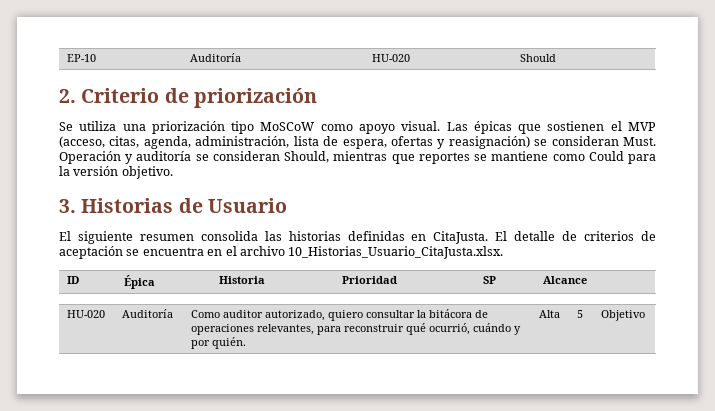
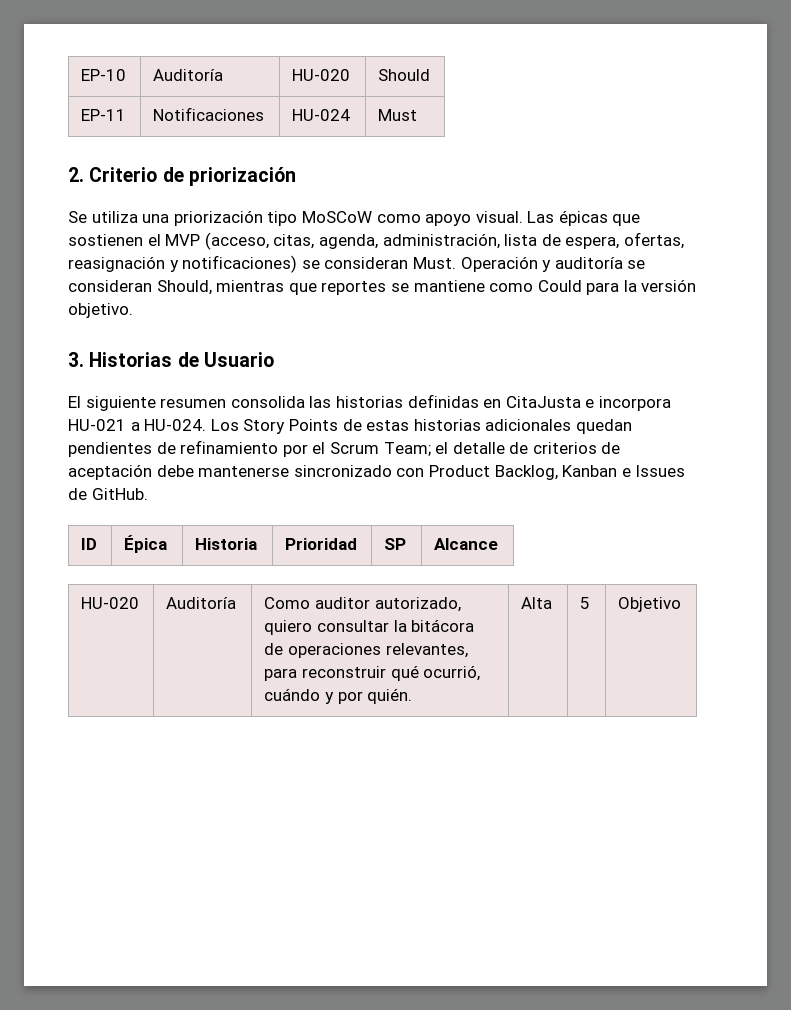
+ EP-11 | Notificaciones | HU-024 | Must
- Las épicas que sostienen el MVP (acceso, citas, agenda, administración, lista de espera, ofertas y reasignación) se consideran Must.
+ Las épicas que sostienen el MVP (acceso, citas, agenda, administración, lista de espera, ofertas, reasignación y notificaciones) se consideran Must.
- El siguiente resumen consolida las historias definidas en CitaJusta. El detalle de criterios de aceptación se encuentra en el archivo 10_Historias_Usuario_CitaJusta.xlsx.
+ El siguiente resumen consolida las historias definidas en CitaJusta e incorpora HU-021 a HU-024. Los Story Points de estas historias adicionales quedan pendientes de refinamiento por el Scrum Team; el detalle de criterios de aceptación debe mantenerse sincronizado con Product Backlog, Kanban e Issues de GitHub.

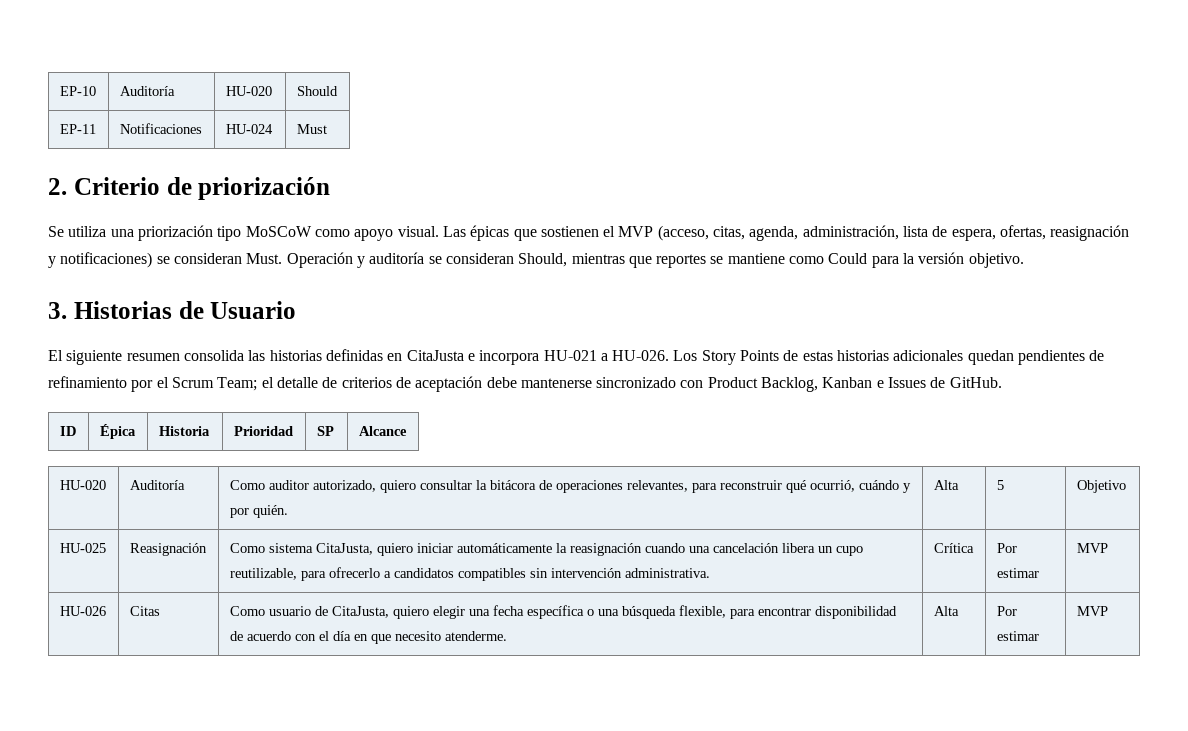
- El siguiente resumen consolida las historias definidas en CitaJusta e incorpora HU-021 a HU-024.
+ El siguiente resumen consolida las historias definidas en CitaJusta e incorpora HU-021 a HU-026.
+ HU-025 | Reasignación | Como sistema CitaJusta, quiero iniciar automáticamente la reasignación cuando una cancelación libera un cupo reutilizable, para ofrecerlo a candidatos compatibles sin intervención administrativa. | Crítica | Por estimar | MVP
+ HU-026 | Citas | Como usuario de CitaJusta, quiero elegir una fecha específica o una búsqueda flexible, para encontrar disponibilidad de acuerdo con el día en que necesito atenderme. | Alta | Por estimar | MVP

